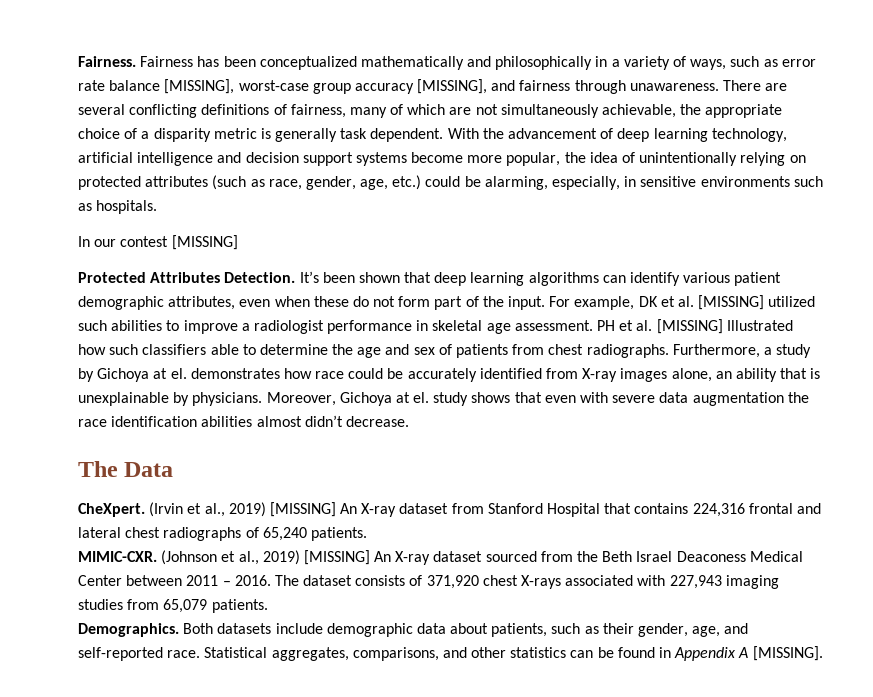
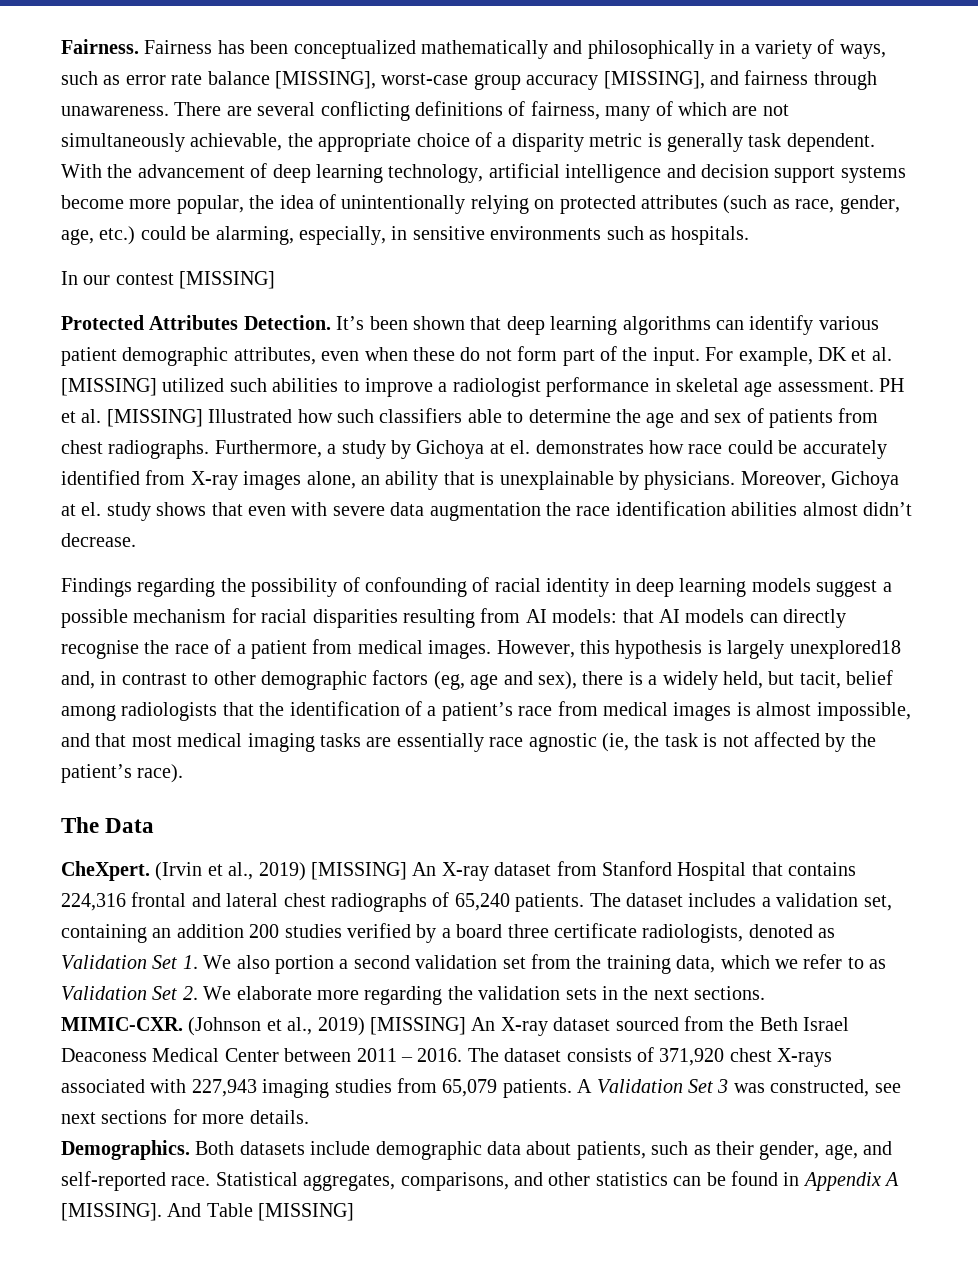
+ Findings regarding the possibility of confounding of racial identity in deep learning models suggest a possible mechanism for racial disparities resulting from AI models: that AI models can directly recognise the race of a patient from medical images. However, this hypothesis is largely unexplored18 and, in contrast to other demographic factors (eg, age and sex), there is a widely held, but tacit, belief among radiologists that the identification of a patient’s race from medical images is almost impossible, and that most medical imaging tasks are essentially race agnostic (ie, the task is not affected by the patient’s race).
+ The dataset includes a validation set, containing an addition 200 studies verified by a board three certificate radiologists, denoted as Validation Set 1. We also portion a second validation set from the training data, which we refer to as Validation Set 2. We elaborate more regarding the validation sets in the next sections.
+ A Validation Set 3 was constructed, see next sections for more details.
+ And Table [MISSING]

